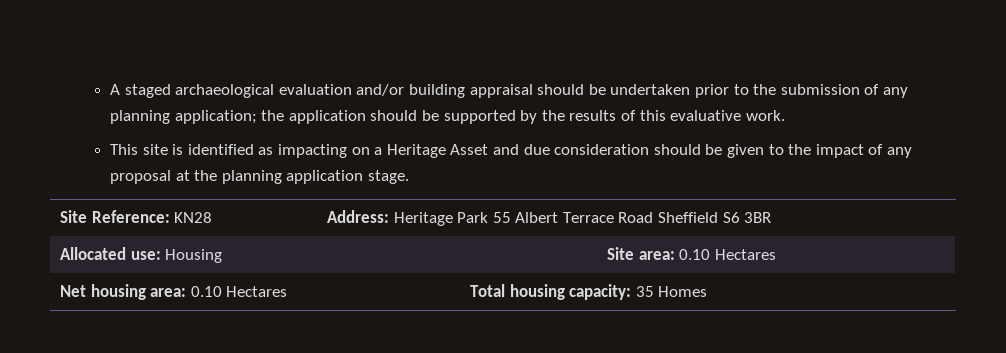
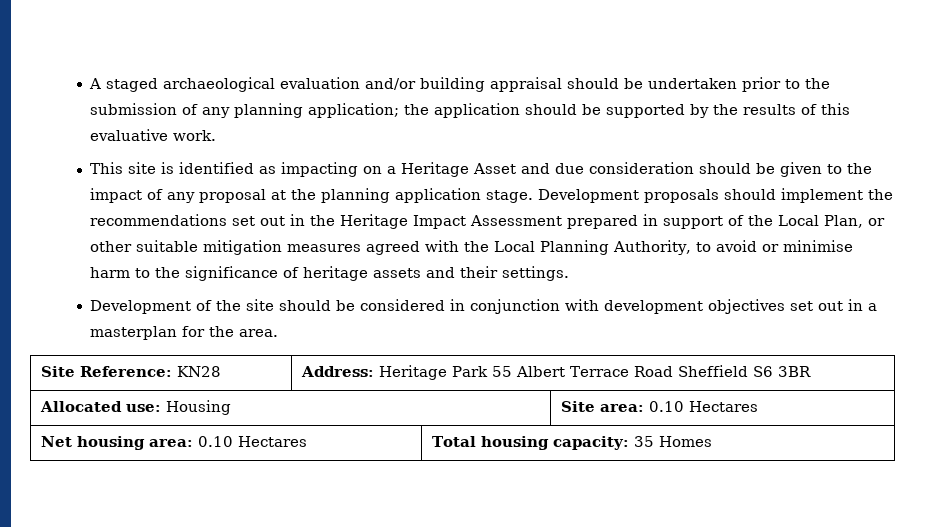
+ Development proposals should implement the recommendations set out in the Heritage Impact Assessment prepared in support of the Local Plan, or other suitable mitigation measures agreed with the Local Planning Authority, to avoid or minimise harm to the significance of heritage assets and their settings.
+ Development of the site should be considered in conjunction with development objectives set out in a masterplan for the area.

